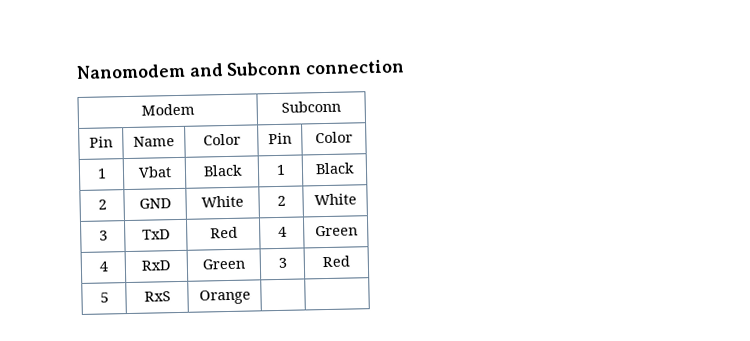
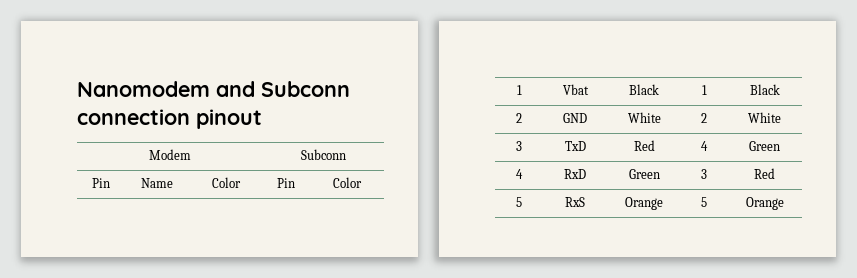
- Nanomodem and Subconn connection
+ Nanomodem and Subconn connection pinout
- 5 | RxS | Orange | |
+ 5 | RxS | Orange | 5 | Orange

